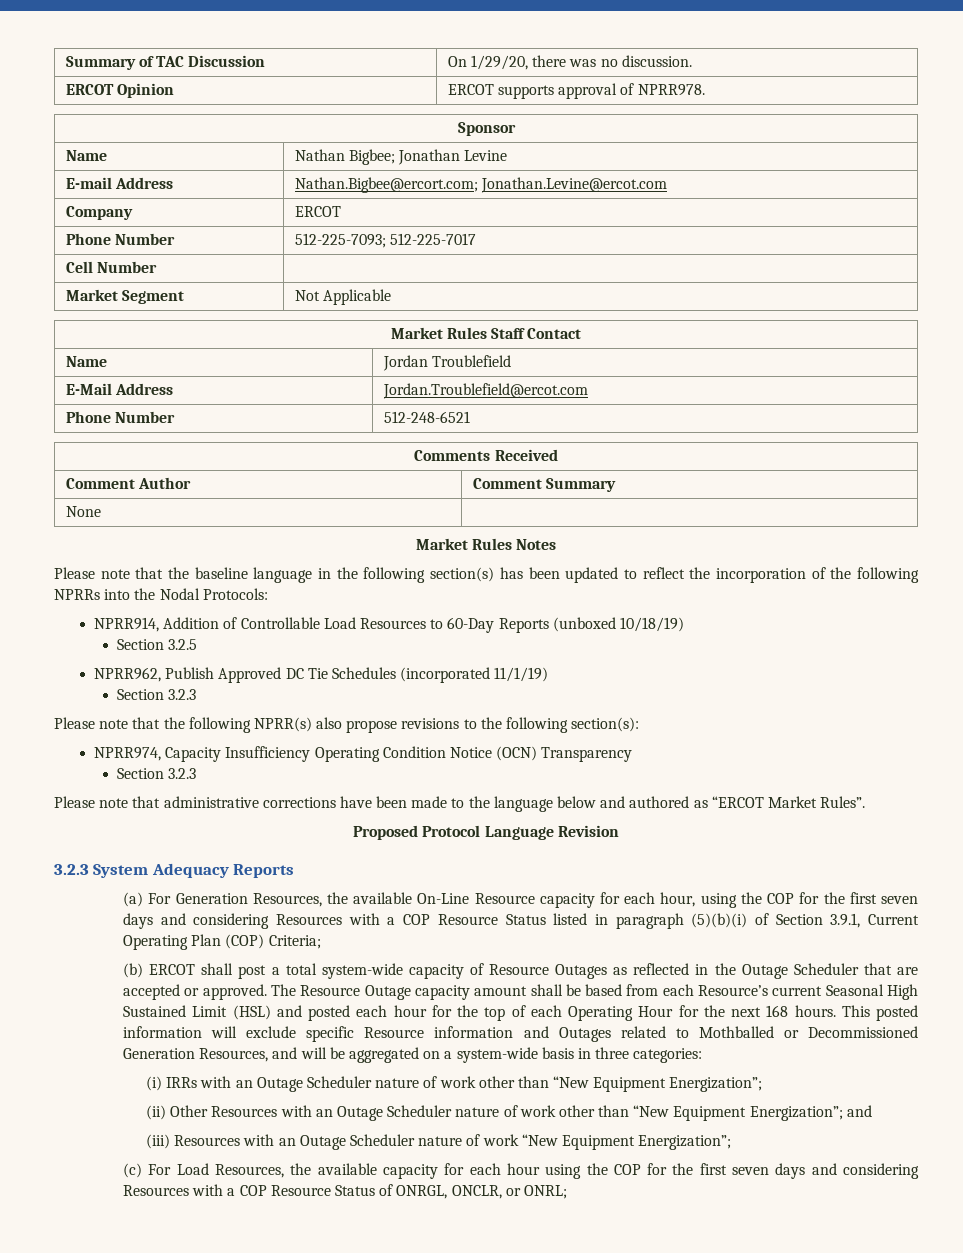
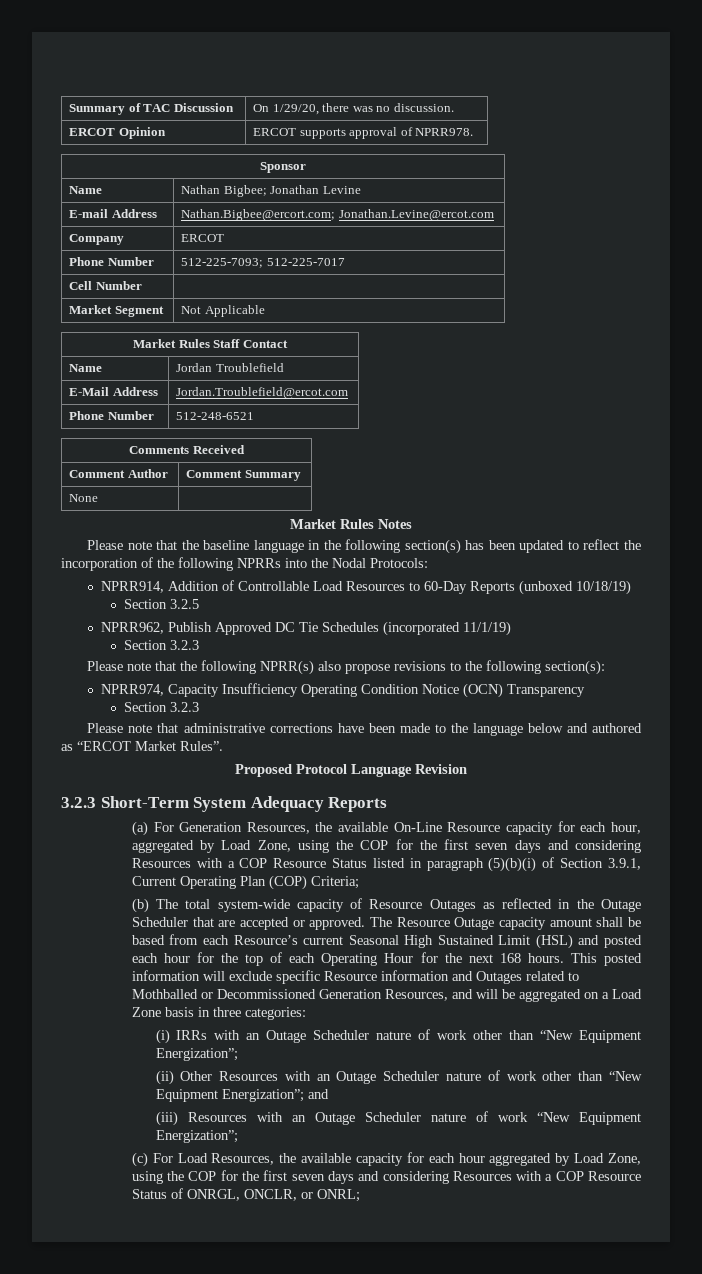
- 3.2.3 System Adequacy Reports
+ 3.2.3 Short-Term System Adequacy Reports
- (a) For Generation Resources, the available On-Line Resource capacity for each hour, using the COP for the first seven days and considering Resources with a COP Resource Status listed in paragraph (5)(b)(i) of Section 3.9.1, Current Operating Plan (COP) Criteria;
+ (a) For Generation Resources, the available On-Line Resource capacity for each hour, aggregated by Load Zone, using the COP for the first seven days and considering Resources with a COP Resource Status listed in paragraph (5)(b)(i) of Section 3.9.1, Current Operating Plan (COP) Criteria;
- (b) ERCOT shall post a total system-wide capacity of Resource Outages as reflected in the Outage Scheduler that are accepted or approved.
+ (b) The total system-wide capacity of Resource Outages as reflected in the Outage Scheduler that are accepted or approved.
- This posted information will exclude specific Resource information and Outages related to Mothballed or Decommissioned Generation Resources, and will be aggregated on a system-wide basis in three categories:
+ This posted information will exclude specific Resource information and Outages related to Mothballed or Decommissioned Generation Resources, and will be aggregated on a Load Zone basis in three categories:
- (c) For Load Resources, the available capacity for each hour using the COP for the first seven days and considering Resources with a COP Resource Status of ONRGL, ONCLR, or ONRL;
+ (c) For Load Resources, the available capacity for each hour aggregated by Load Zone, using the COP for the first seven days and considering Resources with a COP Resource Status of ONRGL, ONCLR, or ONRL;

